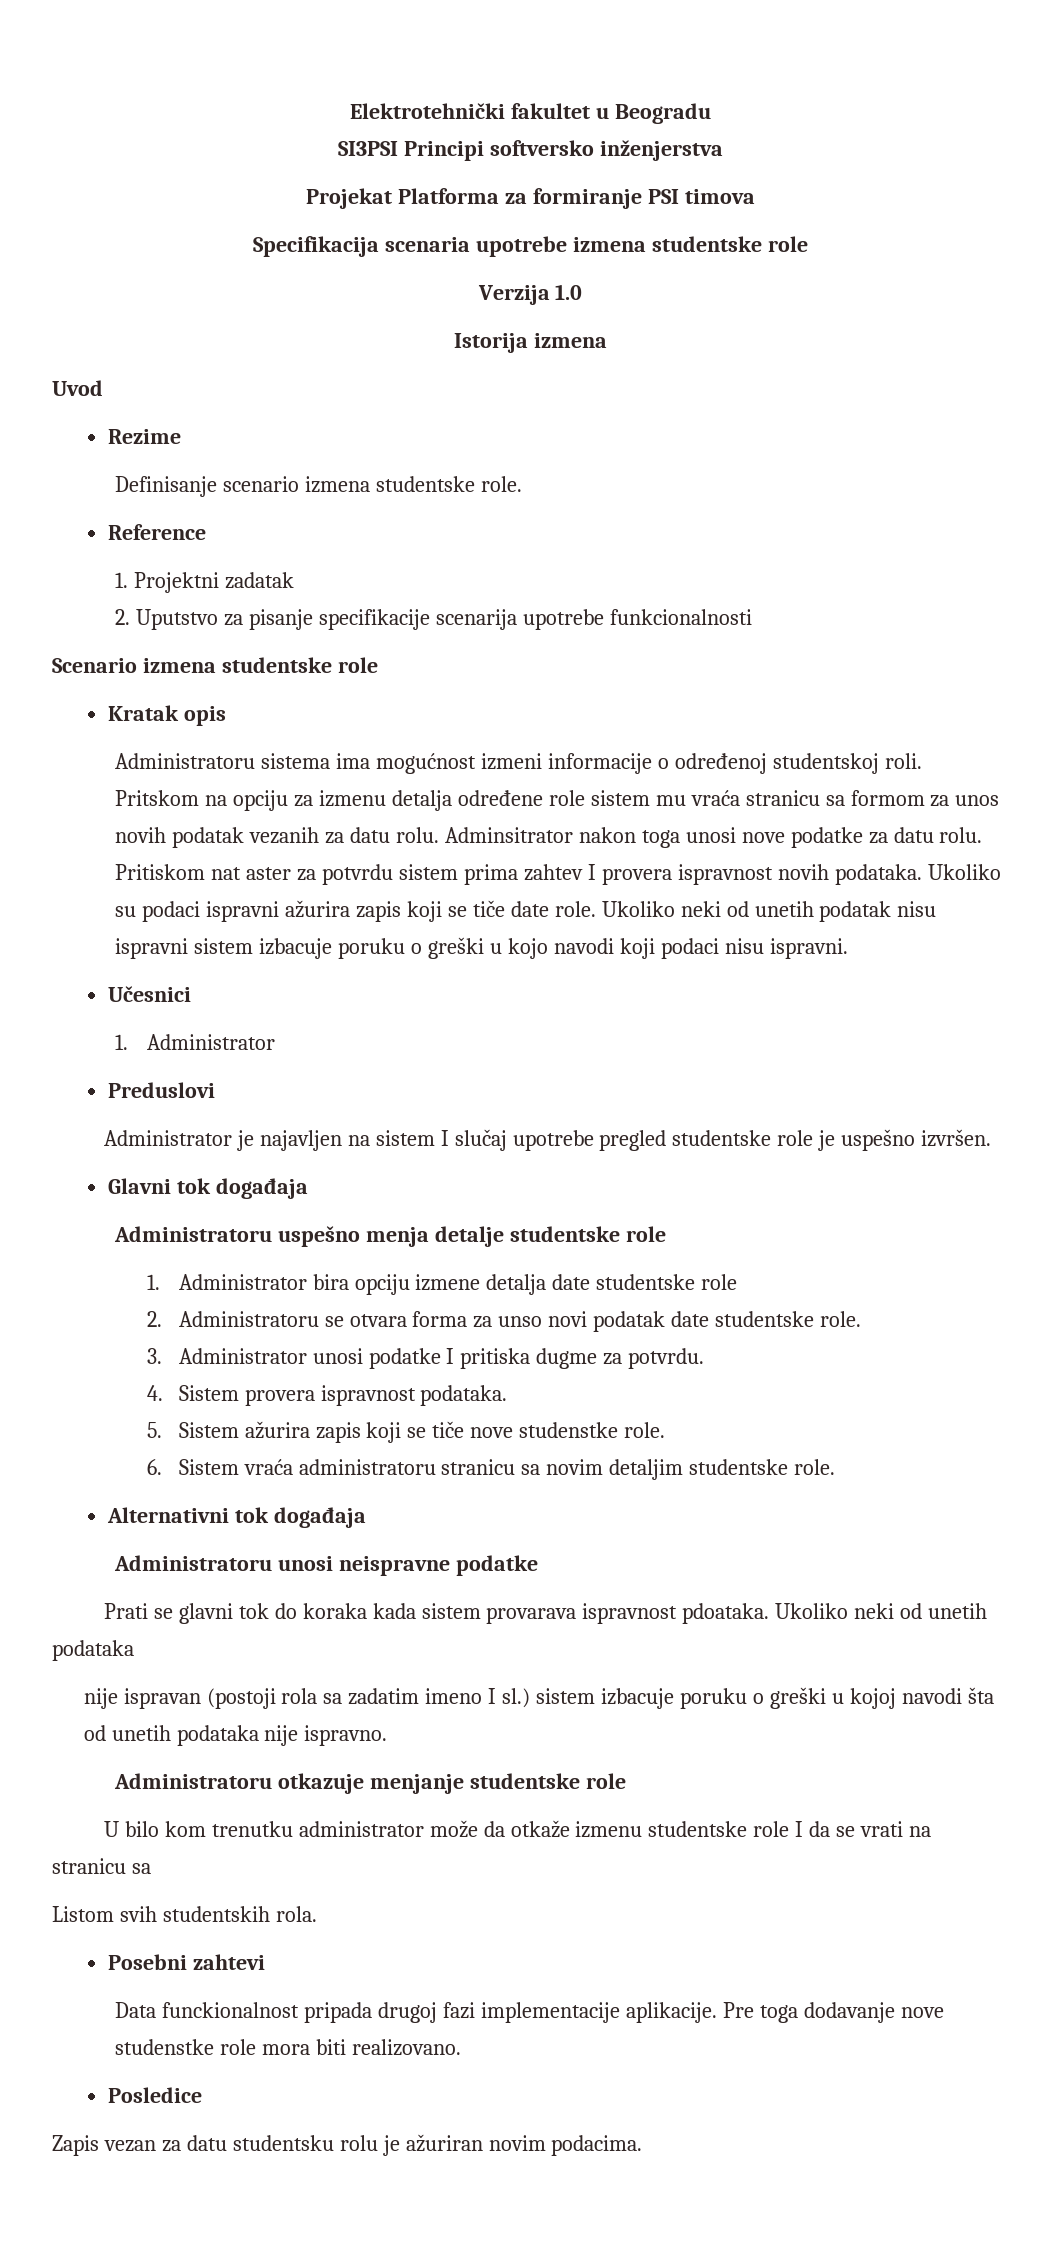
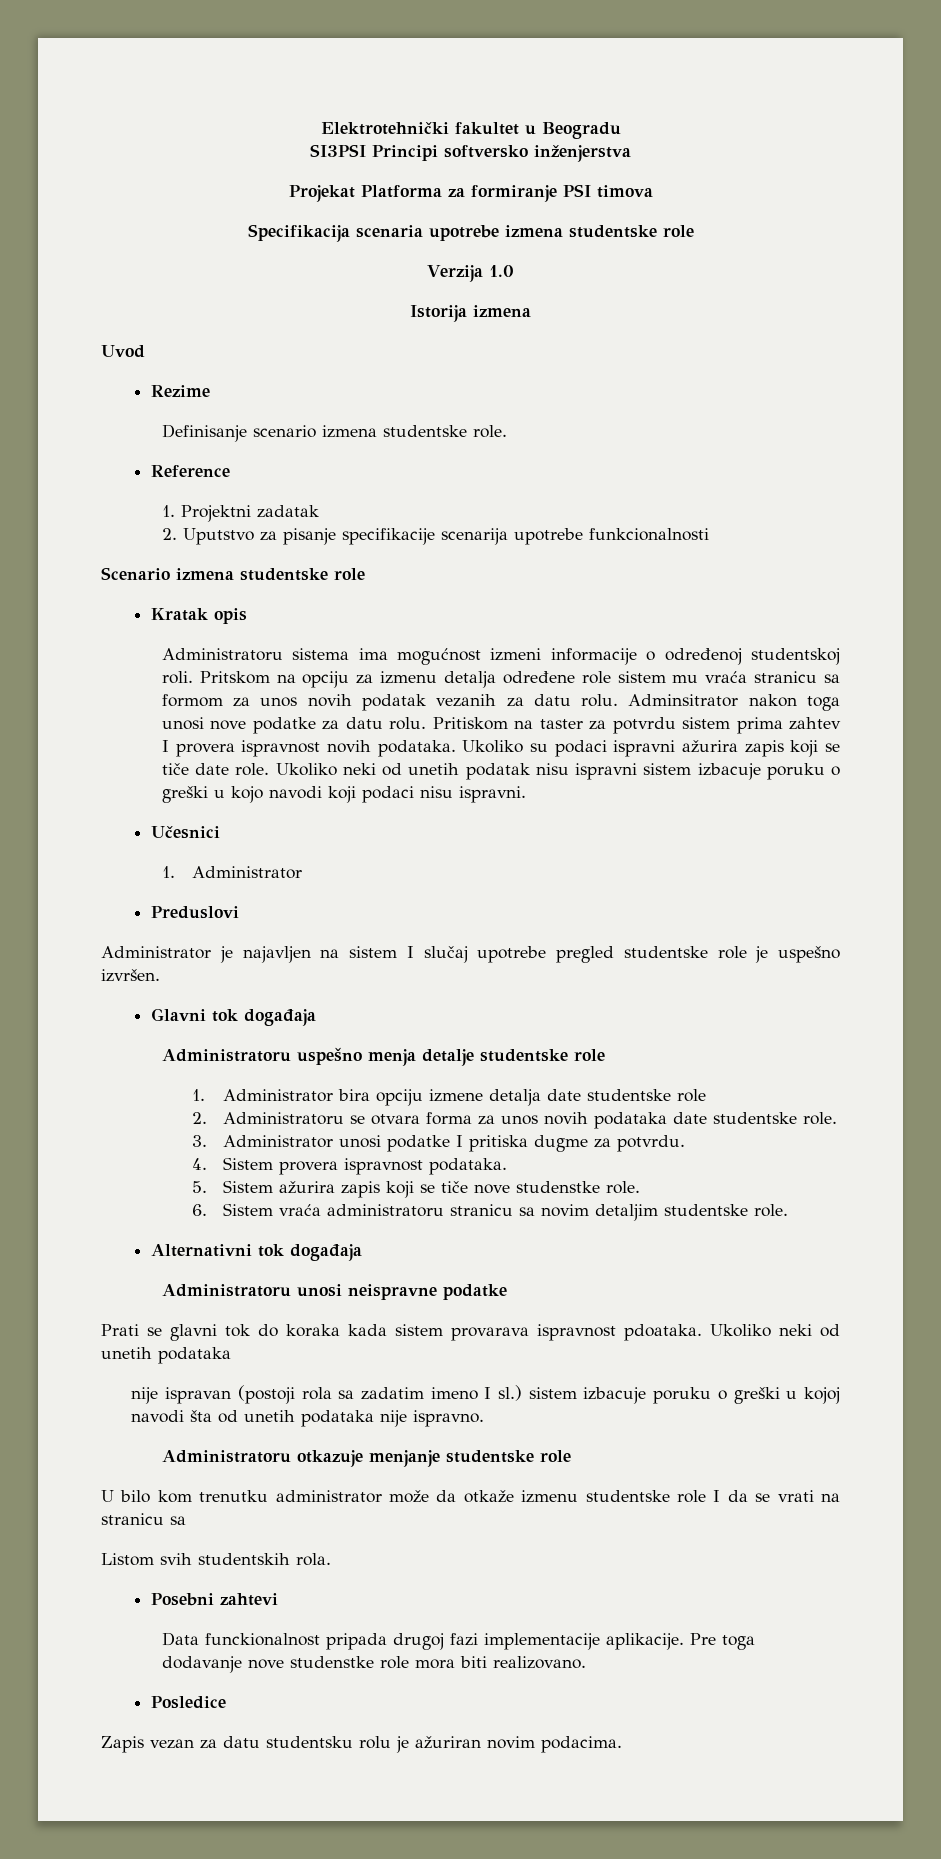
- Pritiskom nat aster za potvrdu sistem prima zahtev I provera ispravnost novih podataka.
+ Pritiskom na taster za potvrdu sistem prima zahtev I provera ispravnost novih podataka.
- 2. Administratoru se otvara forma za unso novi podatak date studentske role.
+ 2. Administratoru se otvara forma za unos novih podataka date studentske role.

